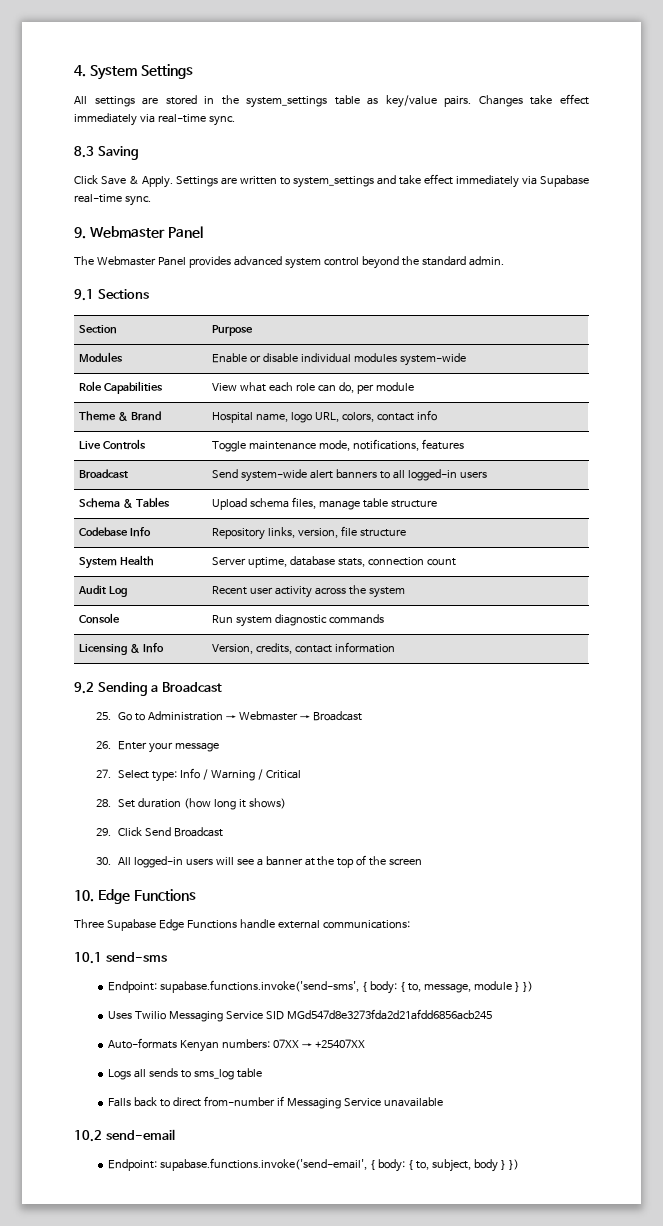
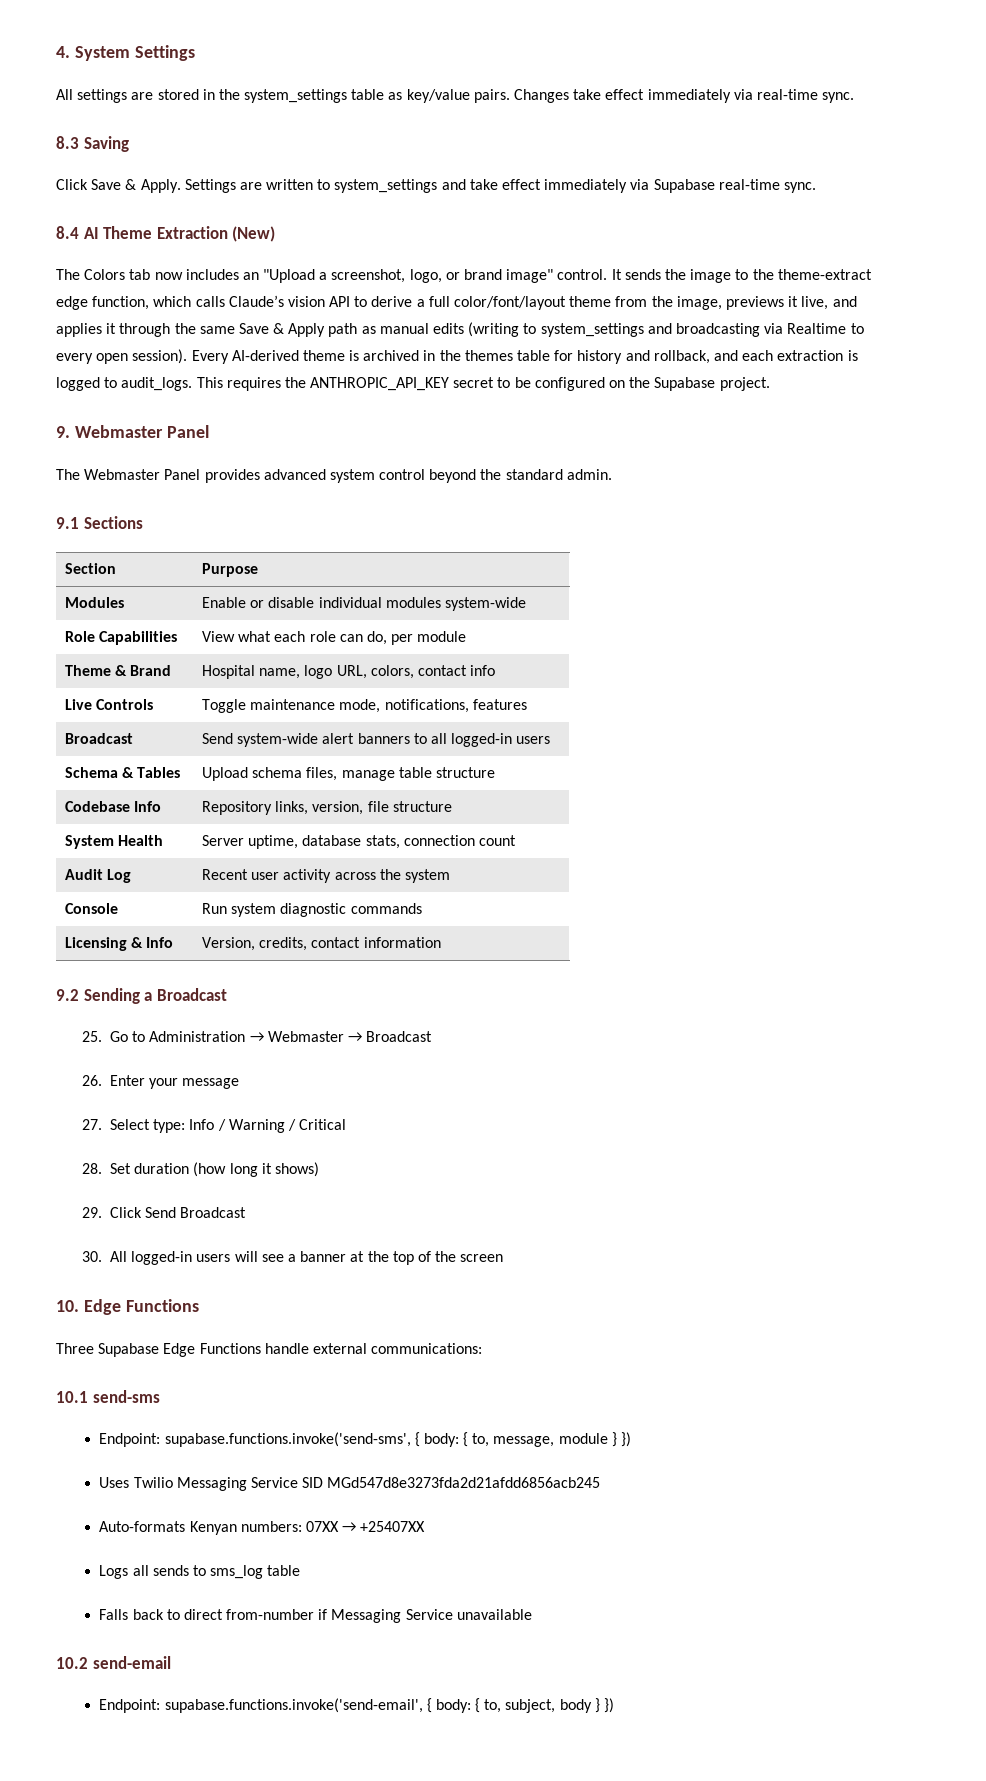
+ 8.4 AI Theme Extraction (New)
+ The Colors tab now includes an "Upload a screenshot, logo, or brand image" control. It sends the image to the theme-extract edge function, which calls Claude’s vision API to derive a full color/font/layout theme from the image, previews it live, and applies it through the same Save & Apply path as manual edits (writing to system_settings and broadcasting via Realtime to every open session). Every AI-derived theme is archived in the themes table for history and rollback, and each extraction is logged to audit_logs. This requires the ANTHROPIC_API_KEY secret to be configured on the Supabase project.

